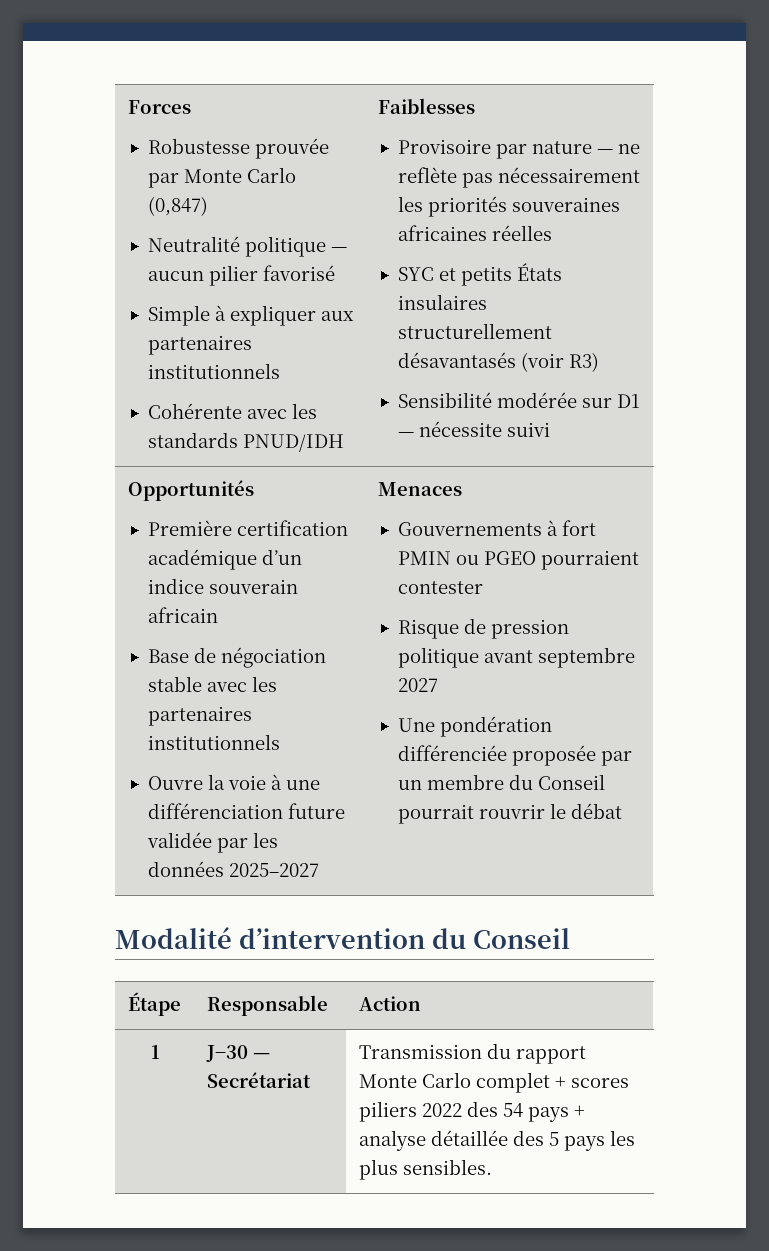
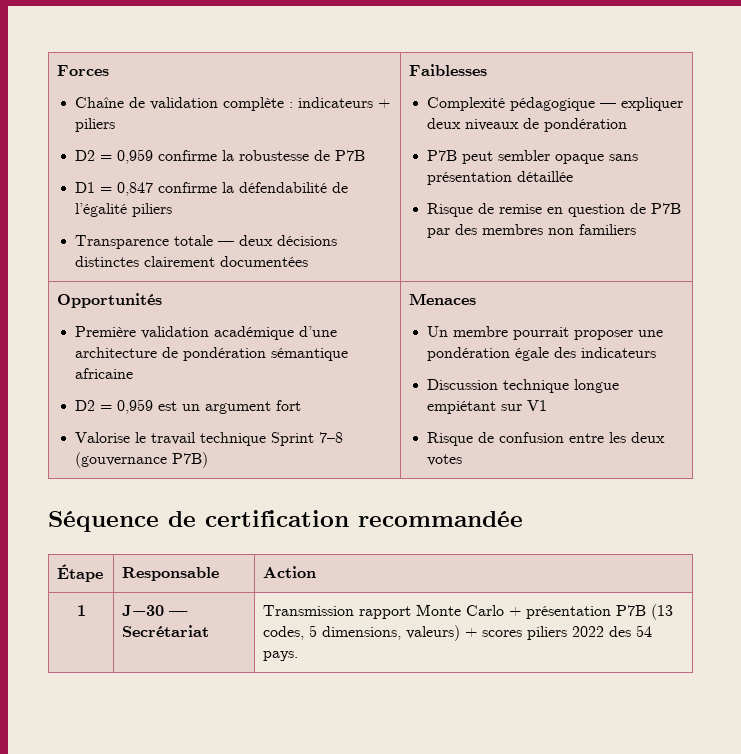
- Robustesse prouvée par Monte Carlo (0,847)
- Neutralité politique — aucun pilier favorisé
- Simple à expliquer aux partenaires institutionnels
- Cohérente avec les standards PNUD/IDH | Faiblesses
- Provisoire par nature — ne reflète pas nécessairement les priorités souveraines africaines réelles
- SYC et petits États insulaires structurellement désavantasés (voir R3)
- Sensibilité modérée sur D1 — nécessite suivi
+ Chaîne de validation complète : indicateurs + piliers
+ D2 = 0,959 confirme la robustesse de P7B
+ D1 = 0,847 confirme la défendabilité de l’égalité piliers
+ Transparence totale — deux décisions distinctes clairement documentées | Faiblesses
+ Complexité pédagogique — expliquer deux niveaux de pondération
+ P7B peut sembler opaque sans présentation détaillée
+ Risque de remise en question de P7B par des membres non familiers
  Opportunités
- Première certification académique d’un indice souverain africain
- Base de négociation stable avec les partenaires institutionnels
- Ouvre la voie à une différenciation future validée par les données 2025–2027 | Menaces
- Gouvernements à fort PMIN ou PGEO pourraient contester
- Risque de pression politique avant septembre 2027
- Une pondération différenciée proposée par un membre du Conseil pourrait rouvrir le débat
- Modalité d’intervention du Conseil
+ Première validation académique d’une architecture de pondération sémantique africaine
+ D2 = 0,959 est un argument fort
+ Valorise le travail technique Sprint 7–8 (gouvernance P7B) | Menaces
+ Un membre pourrait proposer une pondération égale des indicateurs
+ Discussion technique longue empiétant sur V1
+ Risque de confusion entre les deux votes
+ Séquence de certification recommandée
- 1 | J−30 — Secrétariat | Transmission du rapport Monte Carlo complet + scores piliers 2022 des 54 pays + analyse détaillée des 5 pays les plus sensibles.
+ 1 | J−30 — Secrétariat | Transmission rapport Monte Carlo + présentation P7B (13 codes, 5 dimensions, valeurs) + scores piliers 2022 des 54 pays.

